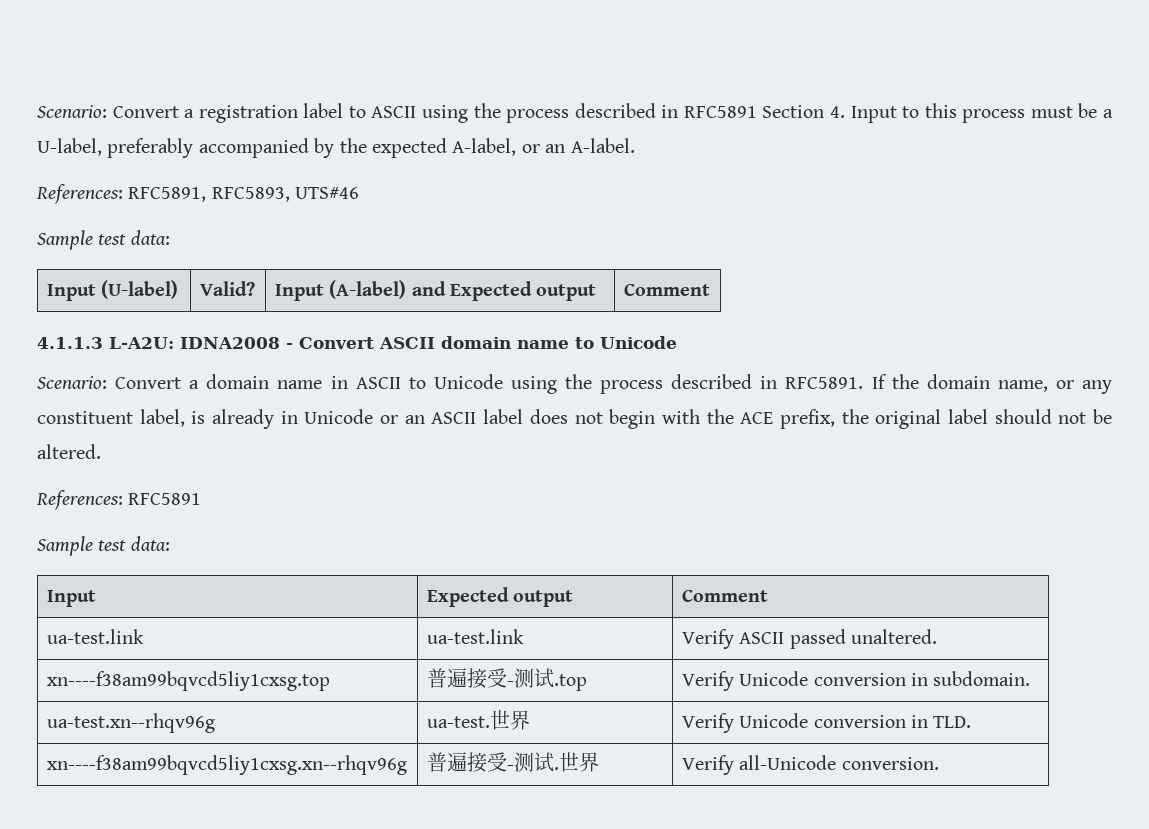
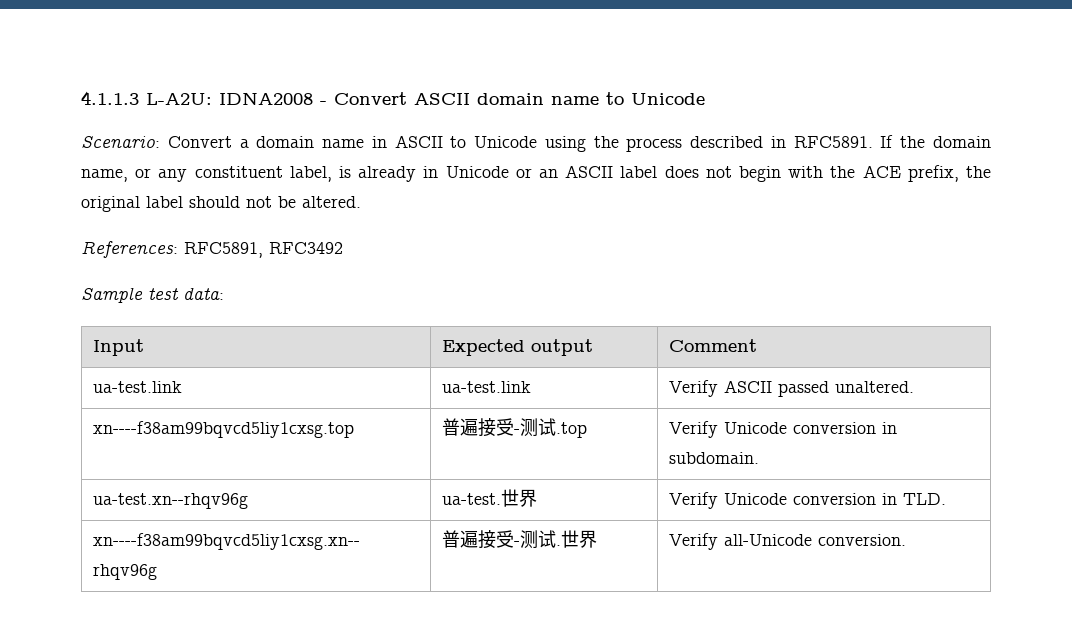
- Scenario: Convert a registration label to ASCII using the process described in RFC5891 Section 4. Input to this process must be a U-label, preferably accompanied by the expected A-label, or an A-label.
- References: RFC5891, RFC5893, UTS#46
- Sample test data:
- Input (U-label) | Valid? | Input (A-label) and Expected output | Comment
- References: RFC5891
+ References: RFC5891, RFC3492

